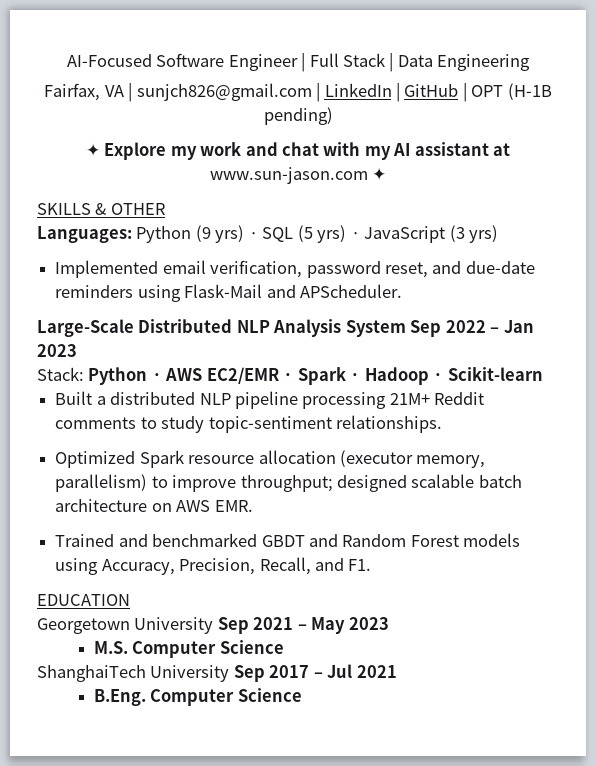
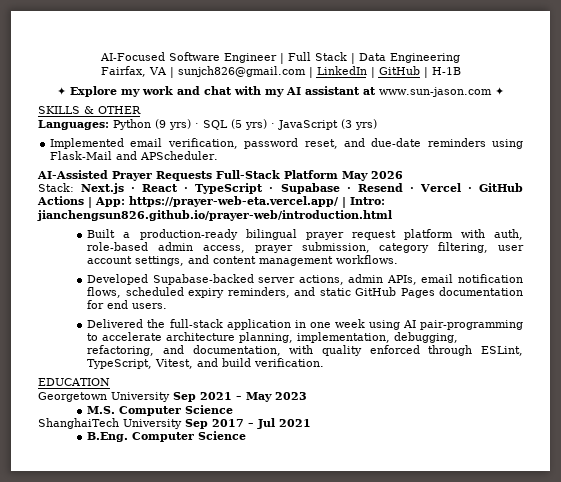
- Fairfax, VA | sunjch826@gmail.com | LinkedIn | GitHub | OPT (H-1B pending)
+ Fairfax, VA | sunjch826@gmail.com | LinkedIn | GitHub | H-1B
- Large-Scale Distributed NLP Analysis System Sep 2022 – Jan 2023
- Stack: Python · AWS EC2/EMR · Spark · Hadoop · Scikit-learn
- Built a distributed NLP pipeline processing 21M+ Reddit comments to study topic-sentiment relationships.
- Optimized Spark resource allocation (executor memory, parallelism) to improve throughput; designed scalable batch architecture on AWS EMR.
- Trained and benchmarked GBDT and Random Forest models using Accuracy, Precision, Recall, and F1.
+ AI-Assisted Prayer Requests Full-Stack Platform May 2026
+ Stack: Next.js · React · TypeScript · Supabase · Resend · Vercel · GitHub Actions | App: https://prayer-web-eta.vercel.app/ | Intro: jianchengsun826.github.io/prayer-web/introduction.html
+ Built a production-ready bilingual prayer request platform with auth, role-based admin access, prayer submission, category filtering, user account settings, and content management workflows.
+ Developed Supabase-backed server actions, admin APIs, email notification flows, scheduled expiry reminders, and static GitHub Pages documentation for end users.
+ Delivered the full-stack application in one week using AI pair-programming to accelerate architecture planning, implementation, debugging, refactoring, and documentation, with quality enforced through ESLint, TypeScript, Vitest, and build verification.

